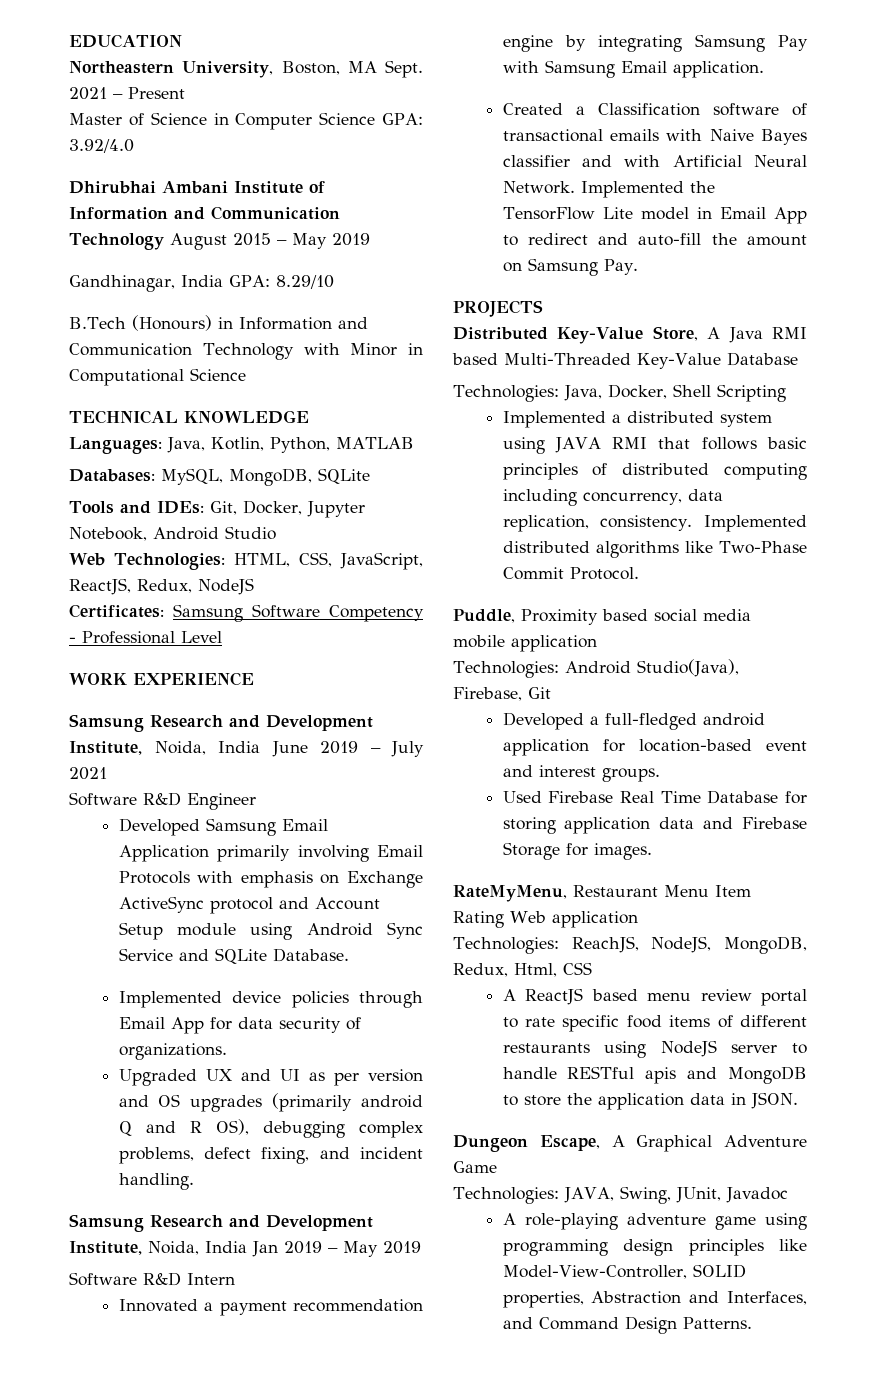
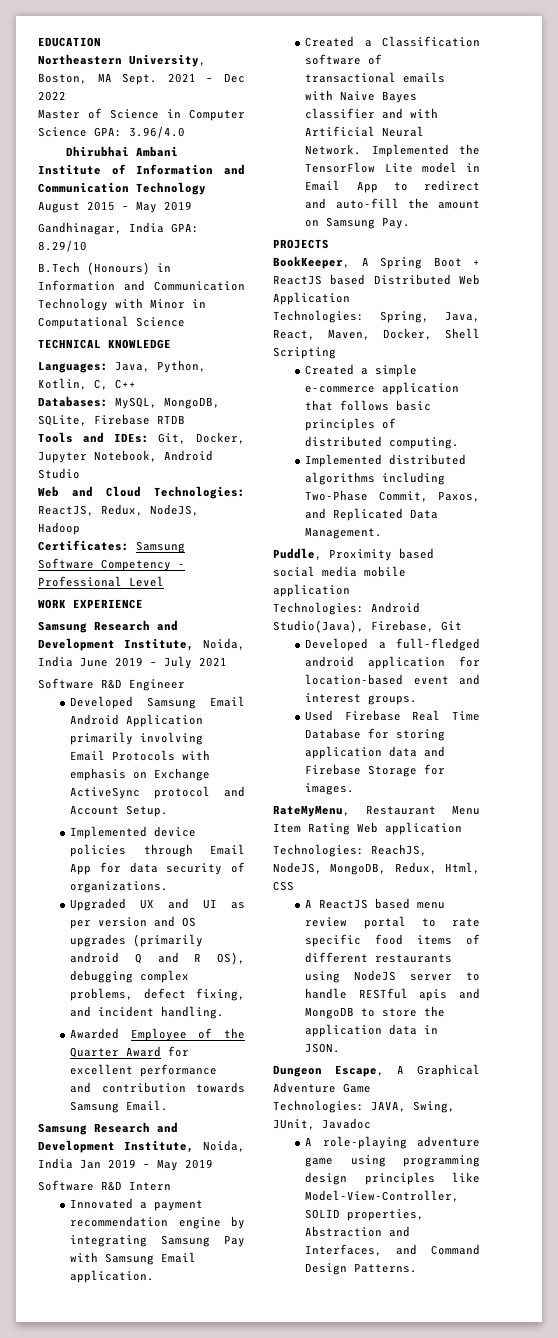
- 2021 – Present
+ 2021 – Dec 2022
- Master of Science in Computer Science GPA: 3.92/4.0
+ Master of Science in Computer Science GPA: 3.96/4.0
- Languages: Java, Kotlin, Python, MATLAB
+ Languages: Java, Python, Kotlin, C, C++
- Databases: MySQL, MongoDB, SQLite
+ Databases: MySQL, MongoDB, SQLite, Firebase RTDB
- Web Technologies: HTML, CSS, JavaScript, ReactJS, Redux, NodeJS
+ Web and Cloud Technologies: ReactJS, Redux, NodeJS, Hadoop
- Developed Samsung Email Application primarily involving Email Protocols with emphasis on Exchange ActiveSync protocol and Account Setup module using Android Sync Service and SQLite Database.
+ Developed Samsung Email Android Application primarily involving Email Protocols with emphasis on Exchange ActiveSync protocol and Account Setup.
+ Awarded Employee of the Quarter Award for excellent performance and contribution towards Samsung Email.
- Distributed Key-Value Store, A Java RMI based Multi-Threaded Key-Value Database
- Technologies: Java, Docker, Shell Scripting
- Implemented a distributed system using JAVA RMI that follows basic principles of distributed computing including concurrency, data replication, consistency. Implemented distributed algorithms like Two-Phase Commit Protocol.
+ BookKeeper, A Spring Boot + ReactJS based Distributed Web Application
+ Technologies: Spring, Java, React, Maven, Docker, Shell Scripting
+ Created a simple e-commerce application that follows basic principles of distributed computing.
+ Implemented distributed algorithms including Two-Phase Commit, Paxos, and Replicated Data Management.

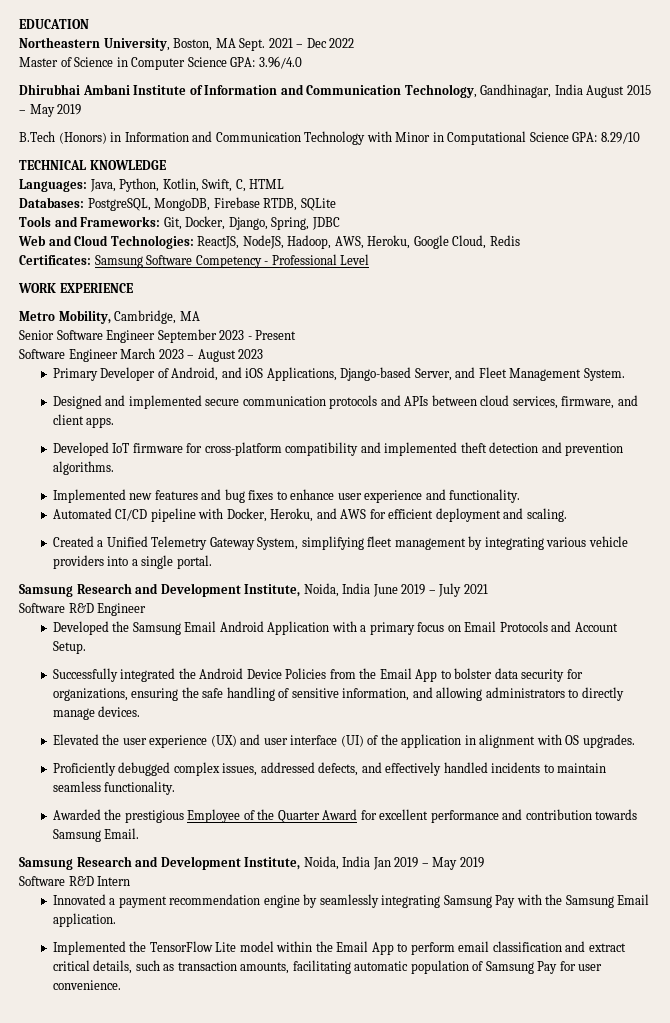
- Dhirubhai Ambani Institute of Information and Communication Technology August 2015 – May 2019
+ Dhirubhai Ambani Institute of Information and Communication Technology, Gandhinagar, India August 2015 – May 2019
- Gandhinagar, India GPA: 8.29/10
- B.Tech (Honours) in Information and Communication Technology with Minor in Computational Science
+ B.Tech (Honors) in Information and Communication Technology with Minor in Computational Science GPA: 8.29/10
- Languages: Java, Python, Kotlin, C, C++
- Databases: MySQL, MongoDB, SQLite, Firebase RTDB
+ Languages: Java, Python, Kotlin, Swift, C, HTML
+ Databases: PostgreSQL, MongoDB, Firebase RTDB, SQLite
- Tools and IDEs: Git, Docker, Jupyter Notebook, Android Studio
+ Tools and Frameworks: Git, Docker, Django, Spring, JDBC
- Web and Cloud Technologies: ReactJS, Redux, NodeJS, Hadoop
+ Web and Cloud Technologies: ReactJS, NodeJS, Hadoop, AWS, Heroku, Google Cloud, Redis
+ Metro Mobility, Cambridge, MA
+ Senior Software Engineer September 2023 - Present
+ Software Engineer March 2023 – August 2023
+ Primary Developer of Android, and iOS Applications, Django-based Server, and Fleet Management System.
+ Designed and implemented secure communication protocols and APIs between cloud services, firmware, and client apps.
+ Developed IoT firmware for cross-platform compatibility and implemented theft detection and prevention algorithms.
+ Implemented new features and bug fixes to enhance user experience and functionality.
+ Automated CI/CD pipeline with Docker, Heroku, and AWS for efficient deployment and scaling.
+ Created a Unified Telemetry Gateway System, simplifying fleet management by integrating various vehicle providers into a single portal.
- Developed Samsung Email Android Application primarily involving Email Protocols with emphasis on Exchange ActiveSync protocol and Account Setup.
- Implemented device policies through Email App for data security of organizations.
- Upgraded UX and UI as per version and OS upgrades (primarily android Q and R OS), debugging complex problems, defect fixing, and incident handling.
+ Developed the Samsung Email Android Application with a primary focus on Email Protocols and Account Setup.
+ Successfully integrated the Android Device Policies from the Email App to bolster data security for organizations, ensuring the safe handling of sensitive information, and allowing administrators to directly manage devices.
+ Elevated the user experience (UX) and user interface (UI) of the application in alignment with OS upgrades.
+ Proficiently debugged complex issues, addressed defects, and effectively handled incidents to maintain seamless functionality.
- Awarded Employee of the Quarter Award for excellent performance and contribution towards Samsung Email.
+ Awarded the prestigious Employee of the Quarter Award for excellent performance and contribution towards Samsung Email.
- Innovated a payment recommendation engine by integrating Samsung Pay with Samsung Email application.
+ Innovated a payment recommendation engine by seamlessly integrating Samsung Pay with the Samsung Email application.
- Created a Classification software of transactional emails with Naive Bayes classifier and with Artificial Neural Network. Implemented the TensorFlow Lite model in Email App to redirect and auto-fill the amount on Samsung Pay.
- PROJECTS
- BookKeeper, A Spring Boot + ReactJS based Distributed Web Application
- Technologies: Spring, Java, React, Maven, Docker, Shell Scripting
- Created a simple e-commerce application that follows basic principles of distributed computing.
- Implemented distributed algorithms including Two-Phase Commit, Paxos, and Replicated Data Management.
- Puddle, Proximity based social media mobile application
- Technologies: Android Studio(Java), Firebase, Git
- Developed a full-fledged android application for location-based event and interest groups.
- Used Firebase Real Time Database for storing application data and Firebase Storage for images.
- RateMyMenu, Restaurant Menu Item Rating Web application
- Technologies: ReachJS, NodeJS, MongoDB, Redux, Html, CSS
- A ReactJS based menu review portal to rate specific food items of different restaurants using NodeJS server to handle RESTful apis and MongoDB to store the application data in JSON.
- Dungeon Escape, A Graphical Adventure Game
- Technologies: JAVA, Swing, JUnit, Javadoc
- A role-playing adventure game using programming design principles like Model-View-Controller, SOLID properties, Abstraction and Interfaces, and Command Design Patterns.
+ Implemented the TensorFlow Lite model within the Email App to perform email classification and extract critical details, such as transaction amounts, facilitating automatic population of Samsung Pay for user convenience.

